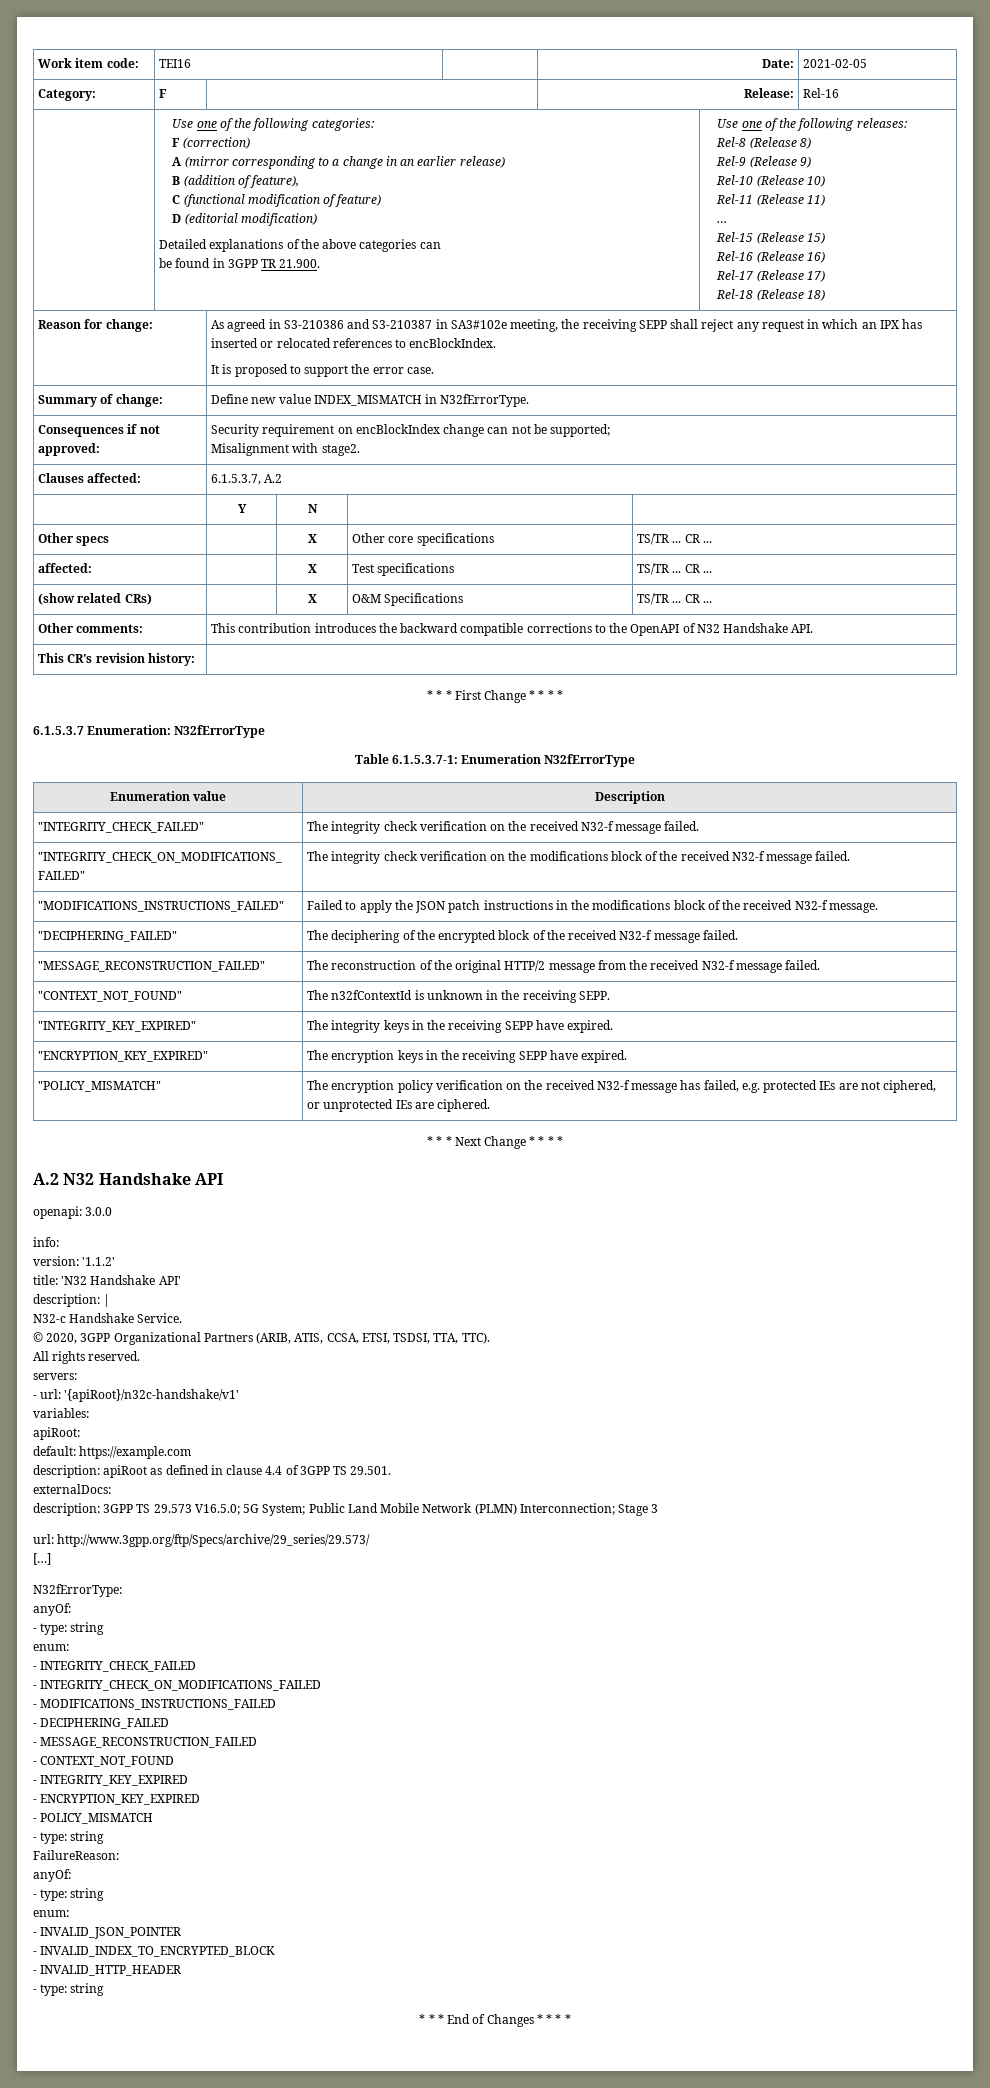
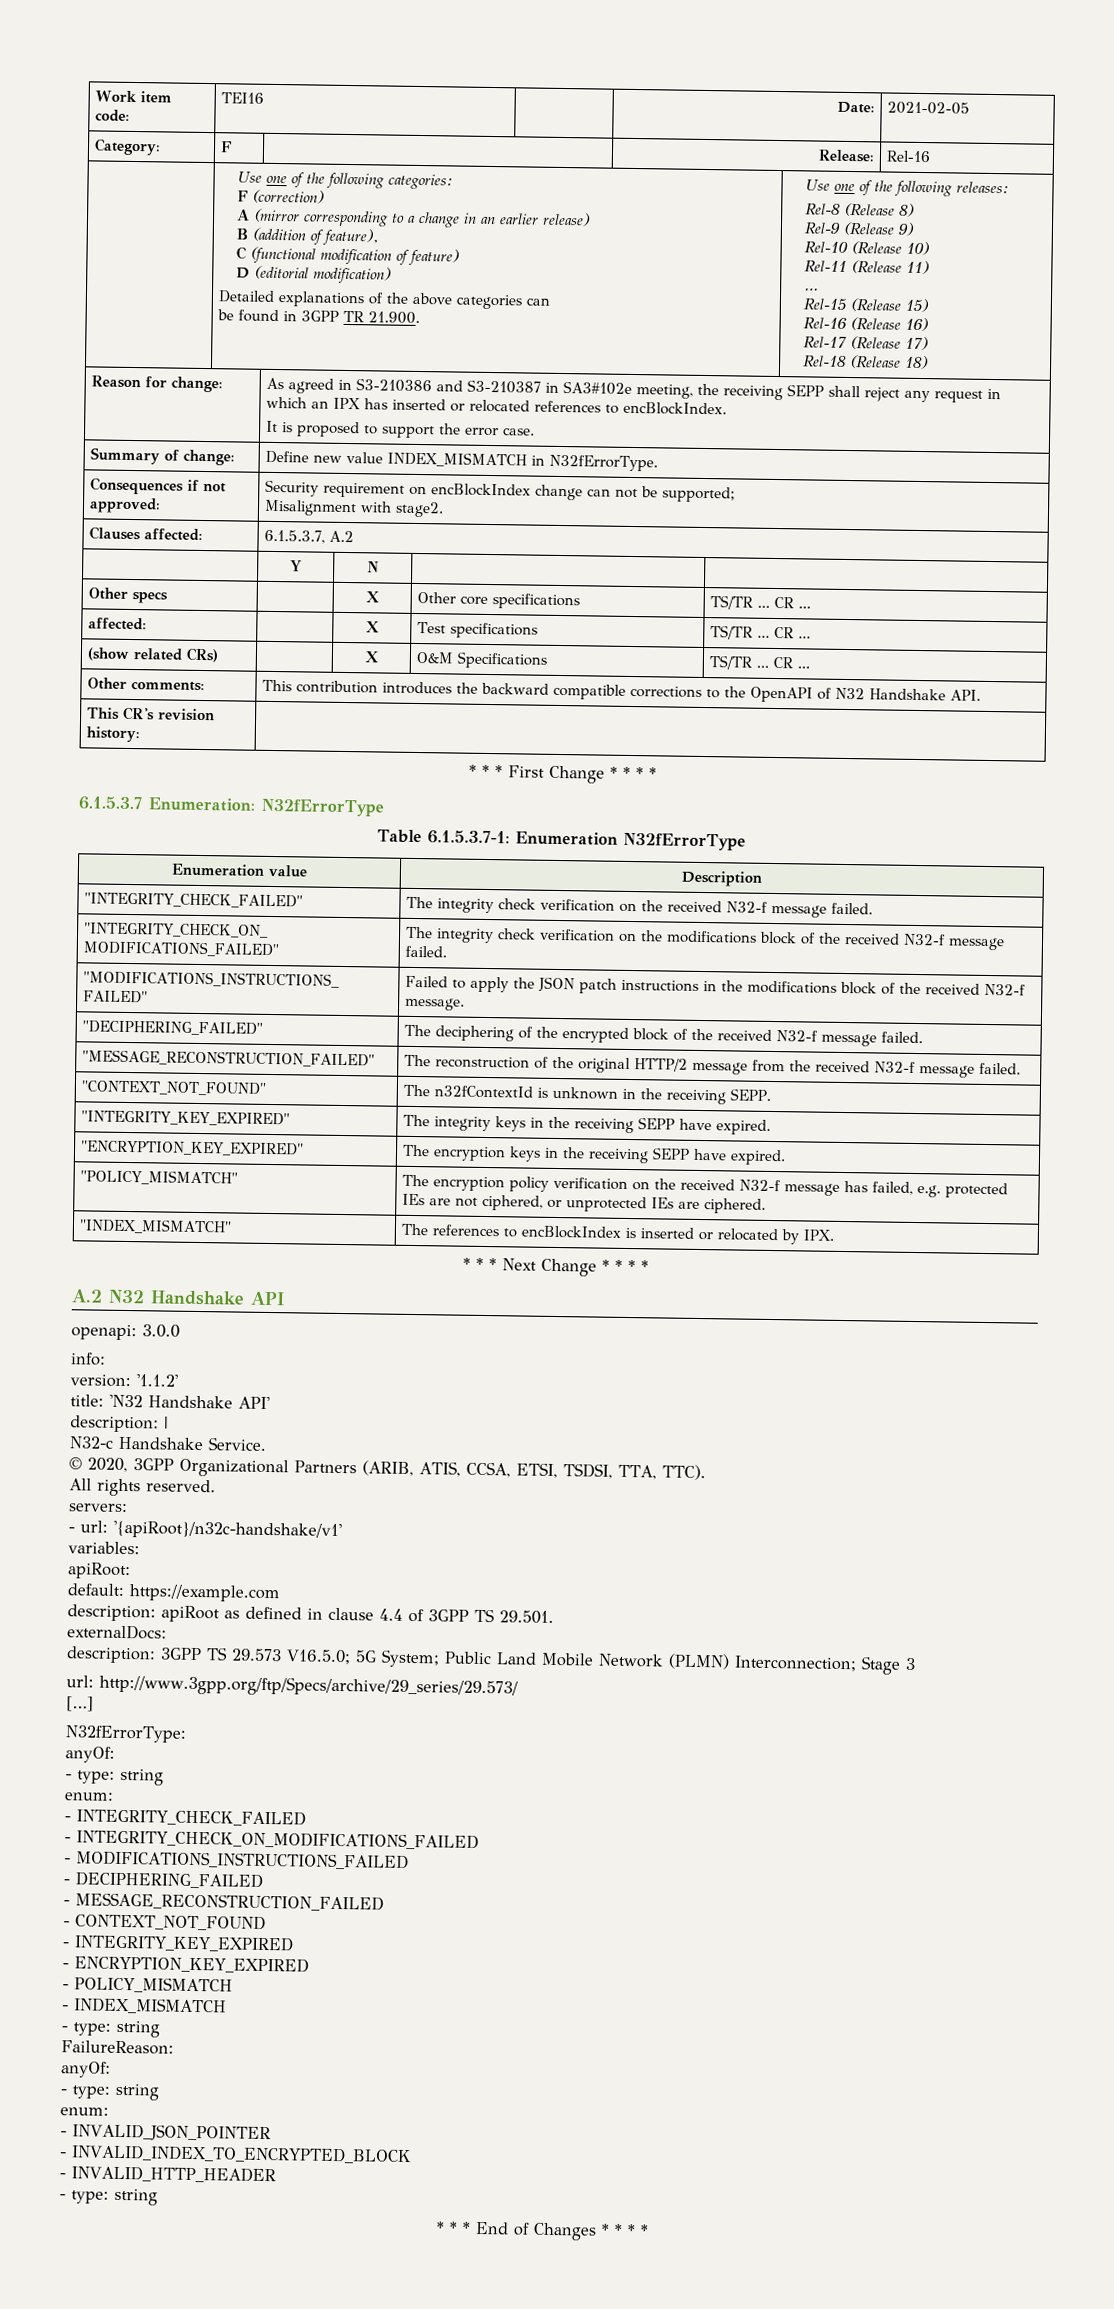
+ "INDEX_MISMATCH" | The references to encBlockIndex is inserted or relocated by IPX.
+ - INDEX_MISMATCH

